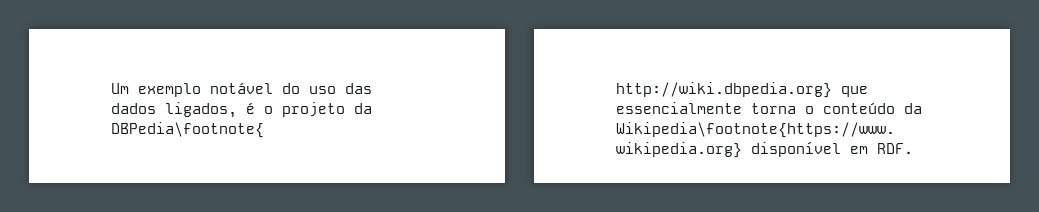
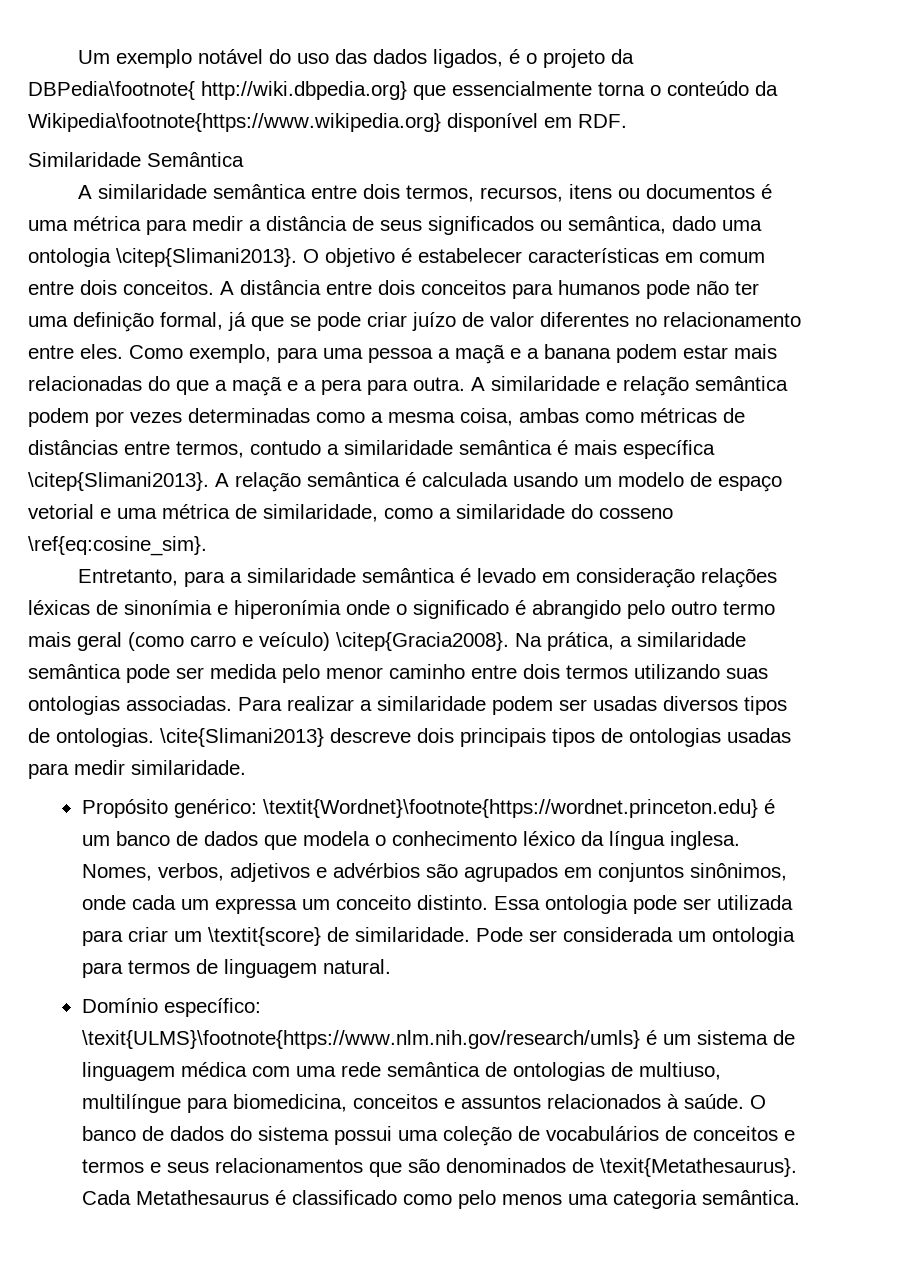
+ Similaridade Semântica
+ A similaridade semântica entre dois termos, recursos, itens ou documentos é uma métrica para medir a distância de seus significados ou semântica, dado uma ontologia \citep{Slimani2013}. O objetivo é estabelecer características em comum entre dois conceitos. A distância entre dois conceitos para humanos pode não ter uma definição formal, já que se pode criar juízo de valor diferentes no relacionamento entre eles. Como exemplo, para uma pessoa a maçã e a banana podem estar mais relacionadas do que a maçã e a pera para outra. A similaridade e relação semântica podem por vezes determinadas como a mesma coisa, ambas como métricas de distâncias entre termos, contudo a similaridade semântica é mais específica \citep{Slimani2013}. A relação semântica é calculada usando um modelo de espaço vetorial e uma métrica de similaridade, como a similaridade do cosseno \ref{eq:cosine_sim}.
+ Entretanto, para a similaridade semântica é levado em consideração relações léxicas de sinonímia e hiperonímia onde o significado é abrangido pelo outro termo mais geral (como carro e veículo) \citep{Gracia2008}. Na prática, a similaridade semântica pode ser medida pelo menor caminho entre dois termos utilizando suas ontologias associadas. Para realizar a similaridade podem ser usadas diversos tipos de ontologias. \cite{Slimani2013} descreve dois principais tipos de ontologias usadas para medir similaridade.
+ Propósito genérico: \textit{Wordnet}\footnote{https://wordnet.princeton.edu} é um banco de dados que modela o conhecimento léxico da língua inglesa. Nomes, verbos, adjetivos e advérbios são agrupados em conjuntos sinônimos, onde cada um expressa um conceito distinto. Essa ontologia pode ser utilizada para criar um \textit{score} de similaridade. Pode ser considerada um ontologia para termos de linguagem natural.
+ Domínio específico: \texit{ULMS}\footnote{https://www.nlm.nih.gov/research/umls} é um sistema de linguagem médica com uma rede semântica de ontologias de multiuso, multilíngue para biomedicina, conceitos e assuntos relacionados à saúde. O banco de dados do sistema possui uma coleção de vocabulários de conceitos e termos e seus relacionamentos que são denominados de \texit{Metathesaurus}. Cada Metathesaurus é classificado como pelo menos uma categoria semântica.

